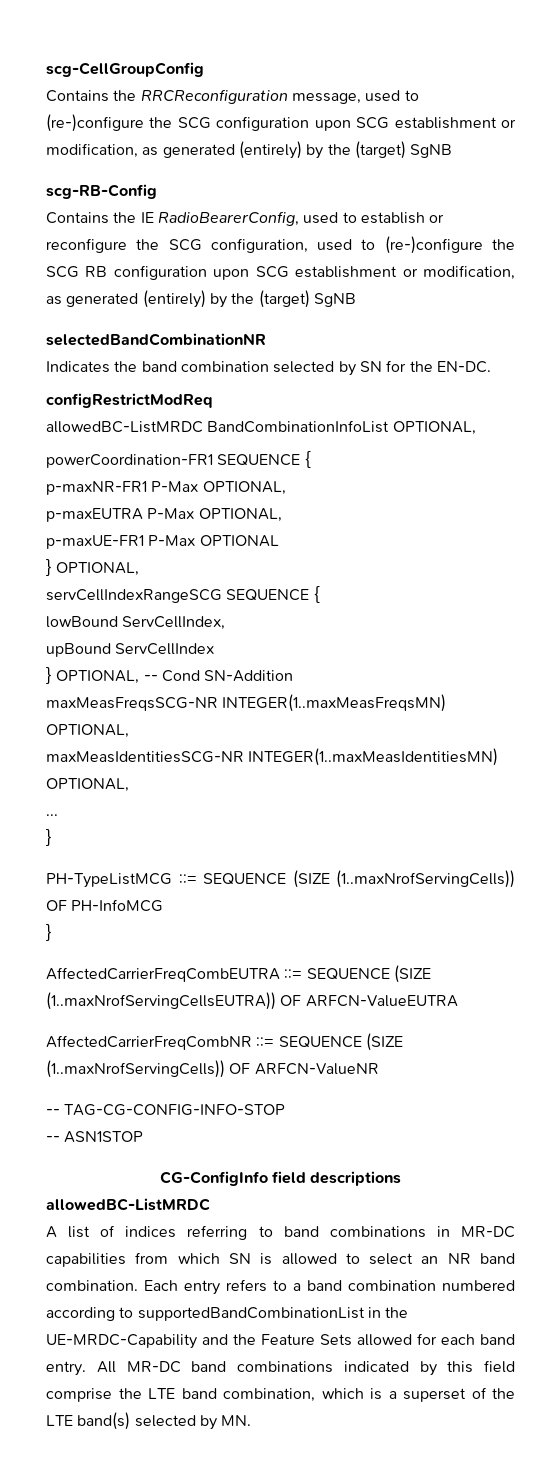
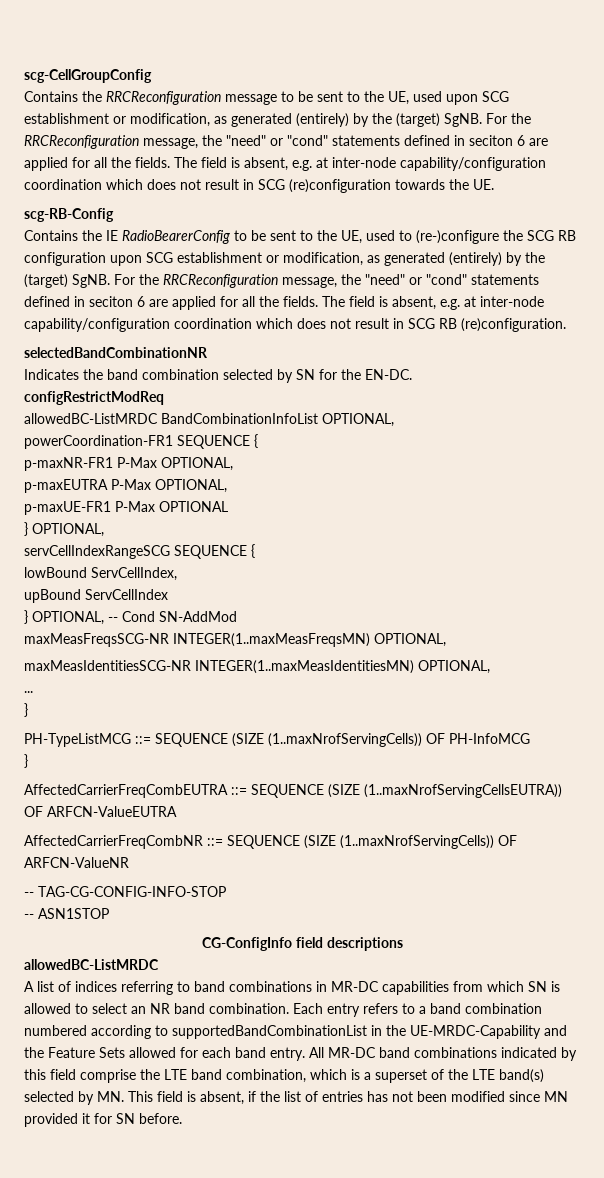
- Contains the RRCReconfiguration message, used to (re-)configure the SCG configuration upon SCG establishment or modification, as generated (entirely) by the (target) SgNB
+ Contains the RRCReconfiguration message to be sent to the UE, used upon SCG establishment or modification, as generated (entirely) by the (target) SgNB. For the RRCReconfiguration message, the "need" or "cond" statements defined in seciton 6 are applied for all the fields. The field is absent, e.g. at inter-node capability/configuration coordination which does not result in SCG (re)configuration towards the UE.
  scg-RB-Config
- Contains the IE RadioBearerConfig, used to establish or reconfigure the SCG configuration, used to (re-)configure the SCG RB configuration upon SCG establishment or modification, as generated (entirely) by the (target) SgNB
+ Contains the IE RadioBearerConfig to be sent to the UE, used to (re-)configure the SCG RB configuration upon SCG establishment or modification, as generated (entirely) by the (target) SgNB. For the RRCReconfiguration message, the "need" or "cond" statements defined in seciton 6 are applied for all the fields. The field is absent, e.g. at inter-node capability/configuration coordination which does not result in SCG RB (re)configuration.
- } OPTIONAL, -- Cond SN-Addition
+ } OPTIONAL, -- Cond SN-AddMod
- All MR-DC band combinations indicated by this field comprise the LTE band combination, which is a superset of the LTE band(s) selected by MN.
+ All MR-DC band combinations indicated by this field comprise the LTE band combination, which is a superset of the LTE band(s) selected by MN. This field is absent, if the list of entries has not been modified since MN provided it for SN before.

